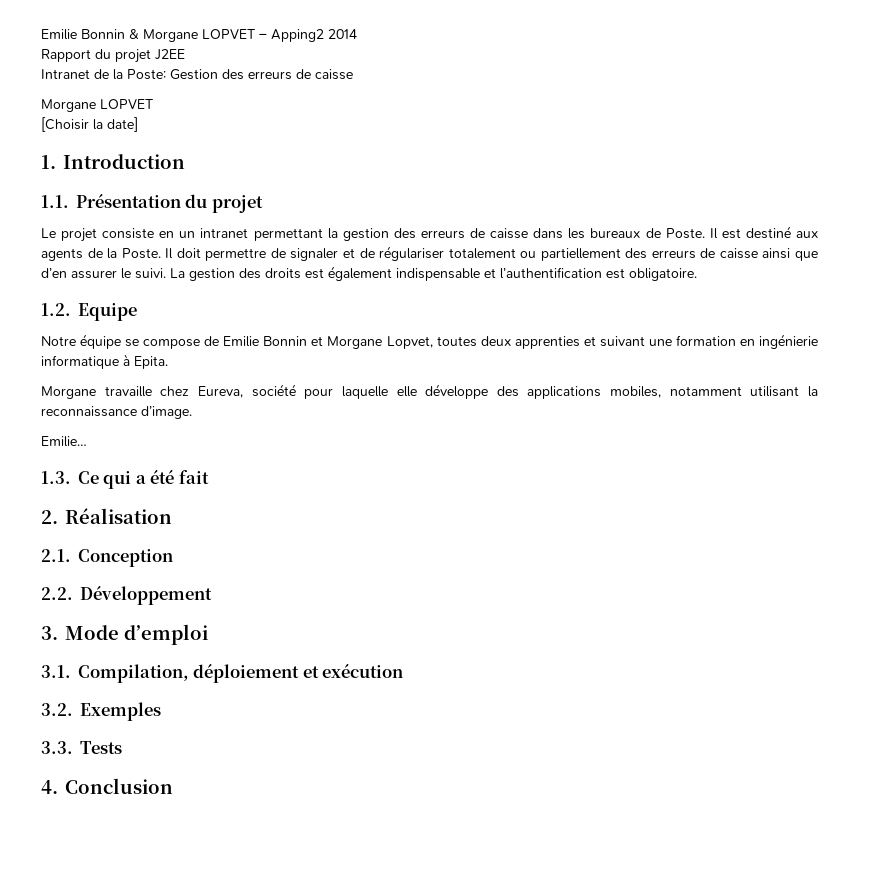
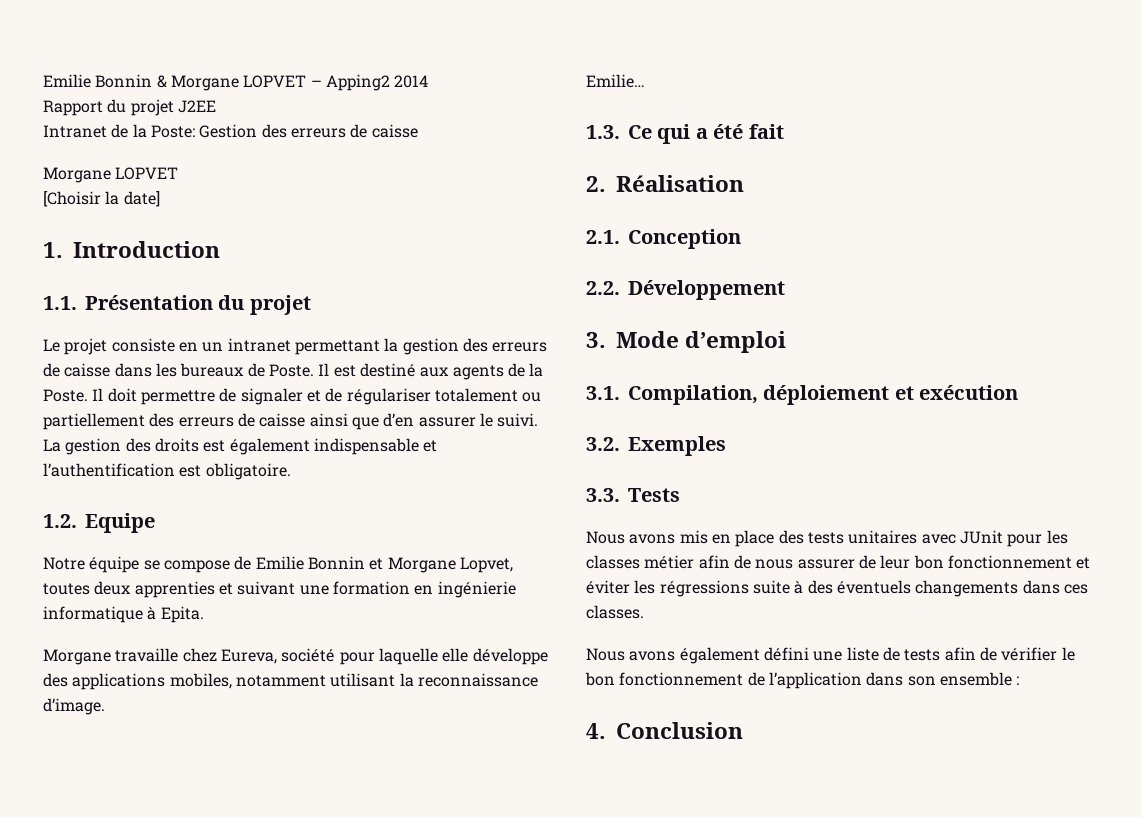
+ Nous avons mis en place des tests unitaires avec JUnit pour les classes métier afin de nous assurer de leur bon fonctionnement et éviter les régressions suite à des éventuels changements dans ces classes.
+ Nous avons également défini une liste de tests afin de vérifier le bon fonctionnement de l’application dans son ensemble :

